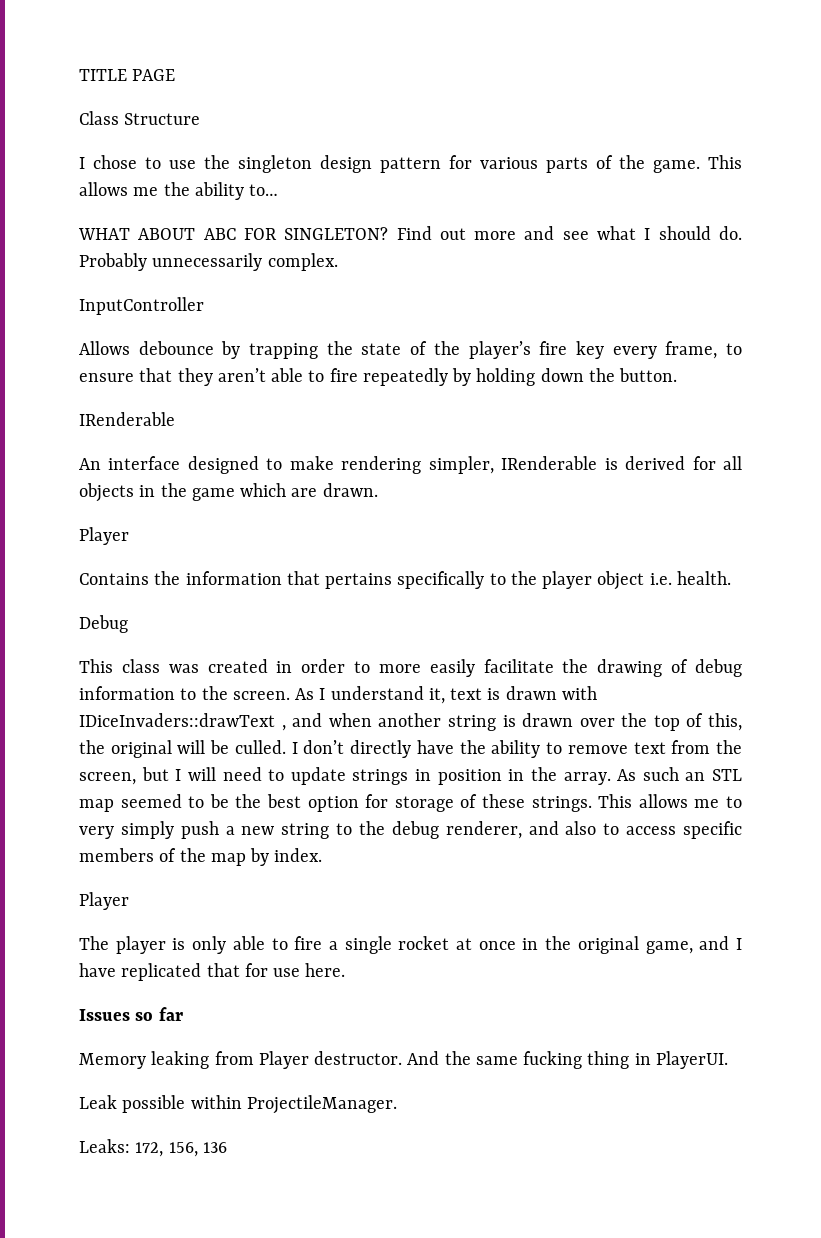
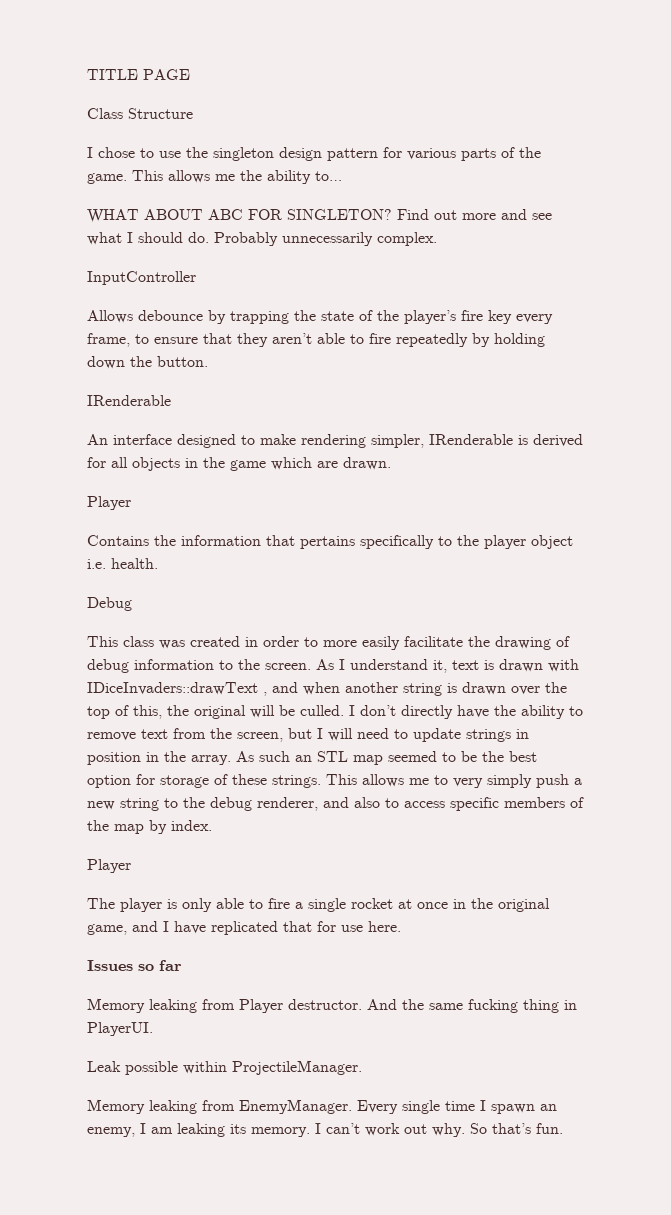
- Leaks: 172, 156, 136
+ Memory leaking from EnemyManager. Every single time I spawn an enemy, I am leaking its memory. I can’t work out why. So that’s fun.

